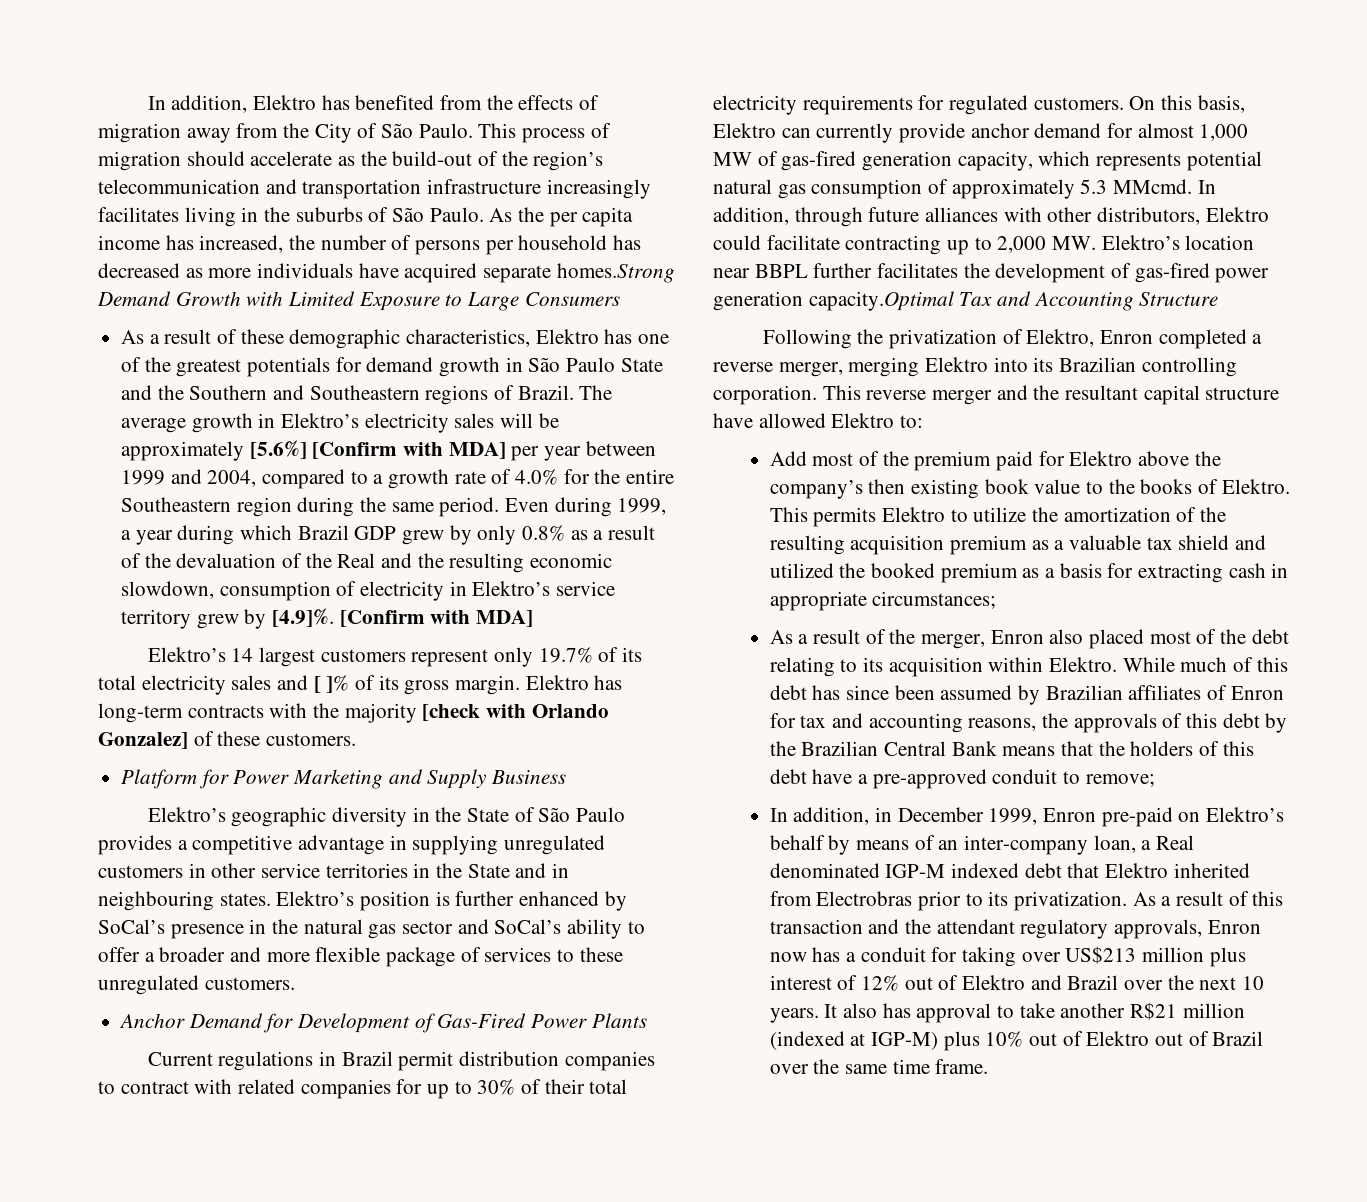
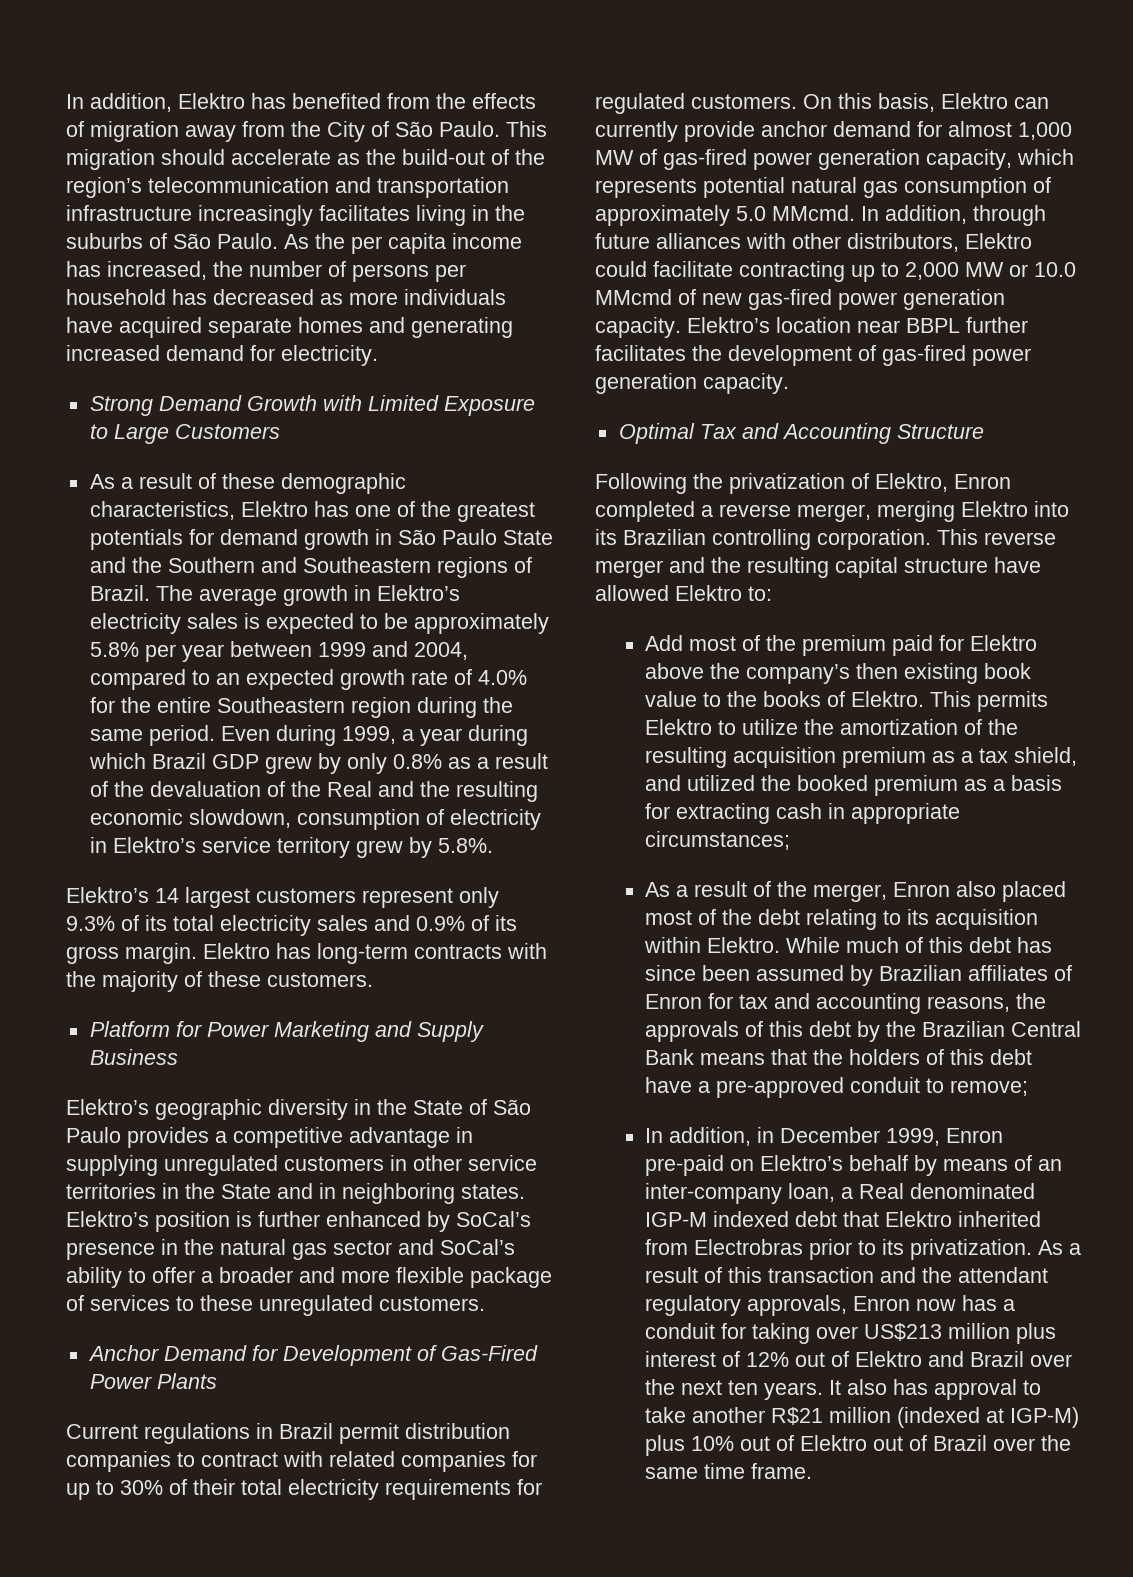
- This process of migration should accelerate as the build-out of the region’s telecommunication and transportation infrastructure increasingly facilitates living in the suburbs of São Paulo.
+ This migration should accelerate as the build-out of the region’s telecommunication and transportation infrastructure increasingly facilitates living in the suburbs of São Paulo.
- As the per capita income has increased, the number of persons per household has decreased as more individuals have acquired separate homes.Strong Demand Growth with Limited Exposure to Large Consumers
+ As the per capita income has increased, the number of persons per household has decreased as more individuals have acquired separate homes and generating increased demand for electricity.
+ Strong Demand Growth with Limited Exposure to Large Customers
- The average growth in Elektro’s electricity sales will be approximately [5.6%] [Confirm with MDA] per year between 1999 and 2004, compared to a growth rate of 4.0% for the entire Southeastern region during the same period.
+ The average growth in Elektro’s electricity sales is expected to be approximately 5.8% per year between 1999 and 2004, compared to an expected growth rate of 4.0% for the entire Southeastern region during the same period.
- Even during 1999, a year during which Brazil GDP grew by only 0.8% as a result of the devaluation of the Real and the resulting economic slowdown, consumption of electricity in Elektro’s service territory grew by [4.9]%. [Confirm with MDA]
+ Even during 1999, a year during which Brazil GDP grew by only 0.8% as a result of the devaluation of the Real and the resulting economic slowdown, consumption of electricity in Elektro’s service territory grew by 5.8%.
- Elektro’s 14 largest customers represent only 19.7% of its total electricity sales and [ ]% of its gross margin.
+ Elektro’s 14 largest customers represent only 9.3% of its total electricity sales and 0.9% of its gross margin.
- Elektro has long-term contracts with the majority [check with Orlando Gonzalez] of these customers.
+ Elektro has long-term contracts with the majority of these customers.
- Elektro’s geographic diversity in the State of São Paulo provides a competitive advantage in supplying unregulated customers in other service territories in the State and in neighbouring states.
+ Elektro’s geographic diversity in the State of São Paulo provides a competitive advantage in supplying unregulated customers in other service territories in the State and in neighboring states.
- On this basis, Elektro can currently provide anchor demand for almost 1,000 MW of gas-fired generation capacity, which represents potential natural gas consumption of approximately 5.3 MMcmd.
+ On this basis, Elektro can currently provide anchor demand for almost 1,000 MW of gas-fired power generation capacity, which represents potential natural gas consumption of approximately 5.0 MMcmd.
- In addition, through future alliances with other distributors, Elektro could facilitate contracting up to 2,000 MW. Elektro’s location near BBPL further facilitates the development of gas-fired power generation capacity.Optimal Tax and Accounting Structure
+ In addition, through future alliances with other distributors, Elektro could facilitate contracting up to 2,000 MW or 10.0 MMcmd of new gas-fired power generation capacity. Elektro’s location near BBPL further facilitates the development of gas-fired power generation capacity.
+ Optimal Tax and Accounting Structure
- This reverse merger and the resultant capital structure have allowed Elektro to:
+ This reverse merger and the resulting capital structure have allowed Elektro to:
- This permits Elektro to utilize the amortization of the resulting acquisition premium as a valuable tax shield and utilized the booked premium as a basis for extracting cash in appropriate circumstances;
+ This permits Elektro to utilize the amortization of the resulting acquisition premium as a tax shield, and utilized the booked premium as a basis for extracting cash in appropriate circumstances;
- As a result of this transaction and the attendant regulatory approvals, Enron now has a conduit for taking over US$213 million plus interest of 12% out of Elektro and Brazil over the next 10 years.
+ As a result of this transaction and the attendant regulatory approvals, Enron now has a conduit for taking over US$213 million plus interest of 12% out of Elektro and Brazil over the next ten years.

